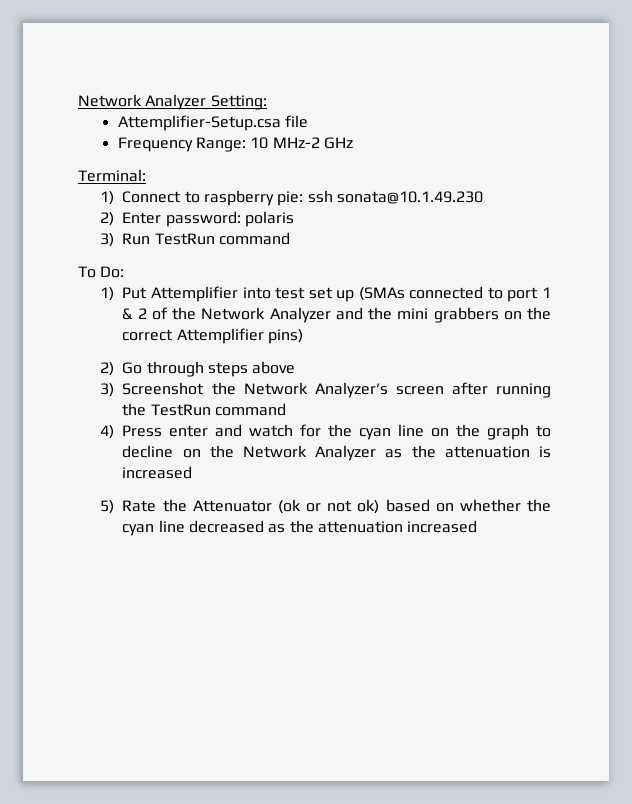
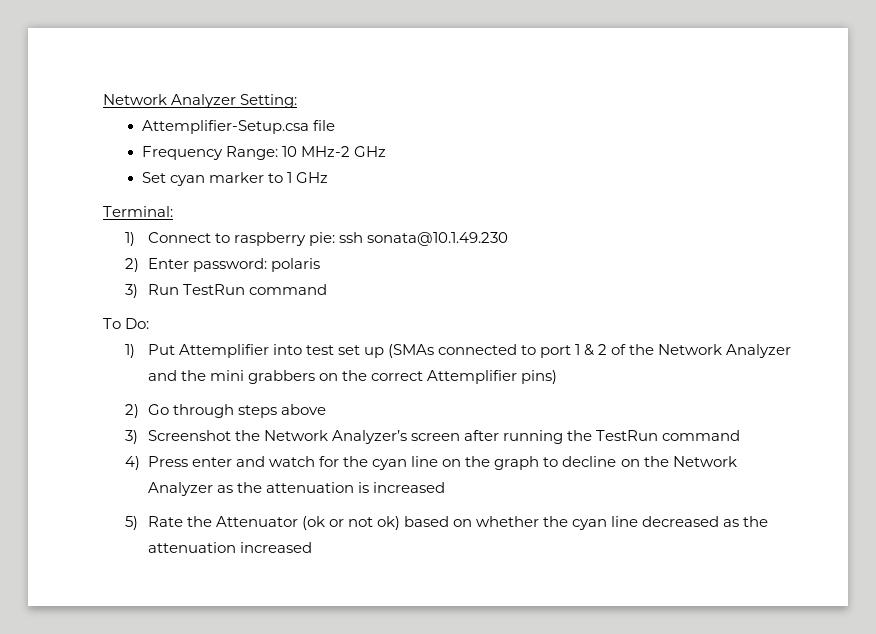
+ Set cyan marker to 1 GHz

